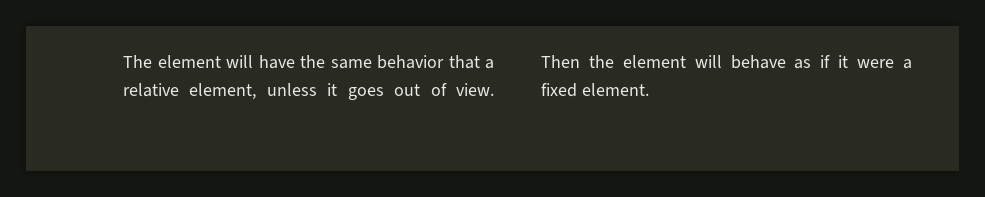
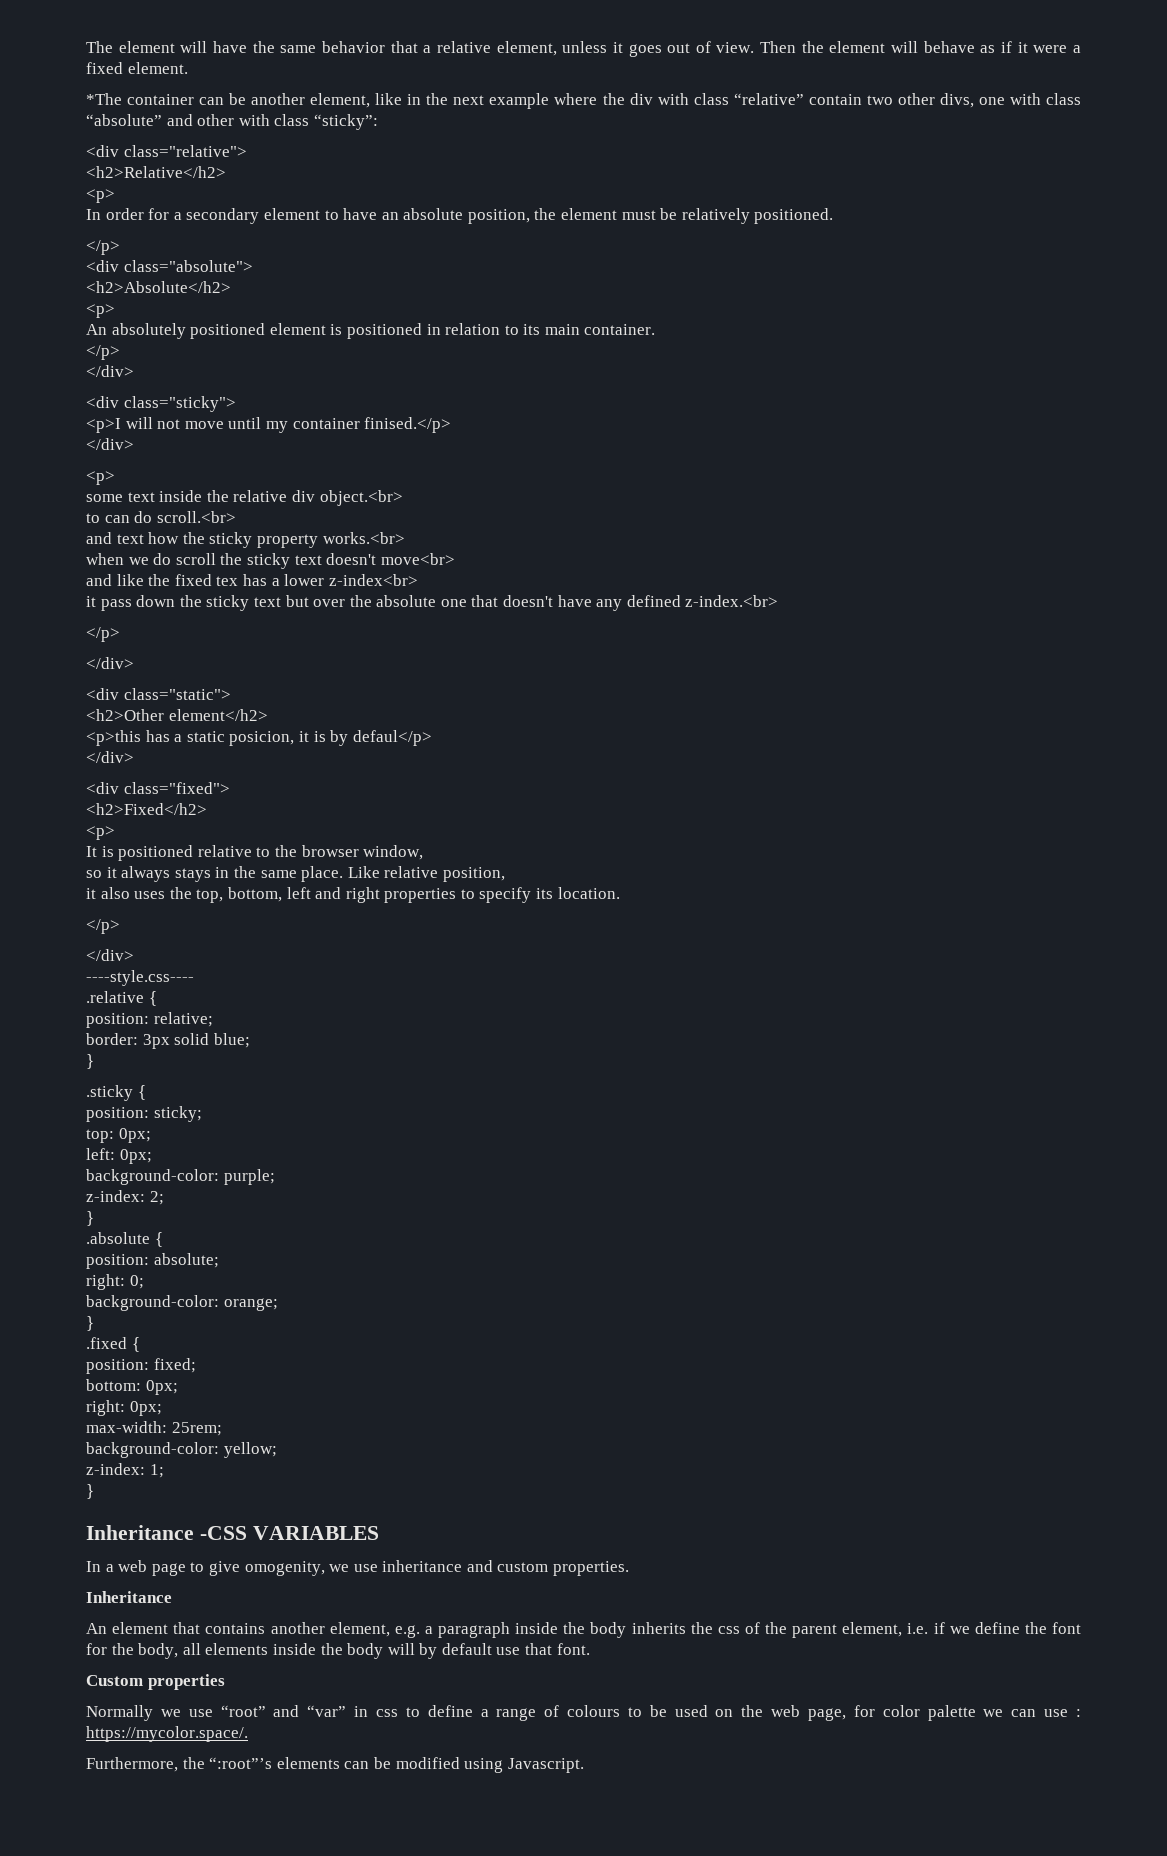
+ *The container can be another element, like in the next example where the div with class “relative” contain two other divs, one with class “absolute” and other with class “sticky”:
+ <div class="relative">
+ <h2>Relative</h2>
+ <p>
+ In order for a secondary element to have an absolute position, the element must be relatively positioned.
+ </p>
+ <div class="absolute">
+ <h2>Absolute</h2>
+ <p>
+ An absolutely positioned element is positioned in relation to its main container.
+ </p>
+ </div>
+ <div class="sticky">
+ <p>I will not move until my container finised.</p>
+ </div>
+ <p>
+ some text inside the relative div object.<br>
+ to can do scroll.<br>
+ and text how the sticky property works.<br>
+ when we do scroll the sticky text doesn't move<br>
+ and like the fixed tex has a lower z-index<br>
+ it pass down the sticky text but over the absolute one that doesn't have any defined z-index.<br>
+ </p>
+ </div>
+ <div class="static">
+ <h2>Other element</h2>
+ <p>this has a static posicion, it is by defaul</p>
+ </div>
+ <div class="fixed">
+ <h2>Fixed</h2>
+ <p>
+ It is positioned relative to the browser window,
+ so it always stays in the same place. Like relative position,
+ it also uses the top, bottom, left and right properties to specify its location.
+ </p>
+ </div>
+ ----style.css----
+ .relative {
+ position: relative;
+ border: 3px solid blue;
+ }
+ .sticky {
+ position: sticky;
+ top: 0px;
+ left: 0px;
+ background-color: purple;
+ z-index: 2;
+ }
+ .absolute {
+ position: absolute;
+ right: 0;
+ background-color: orange;
+ }
+ .fixed {
+ position: fixed;
+ bottom: 0px;
+ right: 0px;
+ max-width: 25rem;
+ background-color: yellow;
+ z-index: 1;
+ }
+ Inheritance -CSS VARIABLES
+ In a web page to give omogenity, we use inheritance and custom properties.
+ Inheritance
+ An element that contains another element, e.g. a paragraph inside the body inherits the css of the parent element, i.e. if we define the font for the body, all elements inside the body will by default use that font.
+ Custom properties
+ Normally we use “root” and “var” in css to define a range of colours to be used on the web page, for color palette we can use : https://mycolor.space/.
+ Furthermore, the “:root”’s elements can be modified using Javascript.

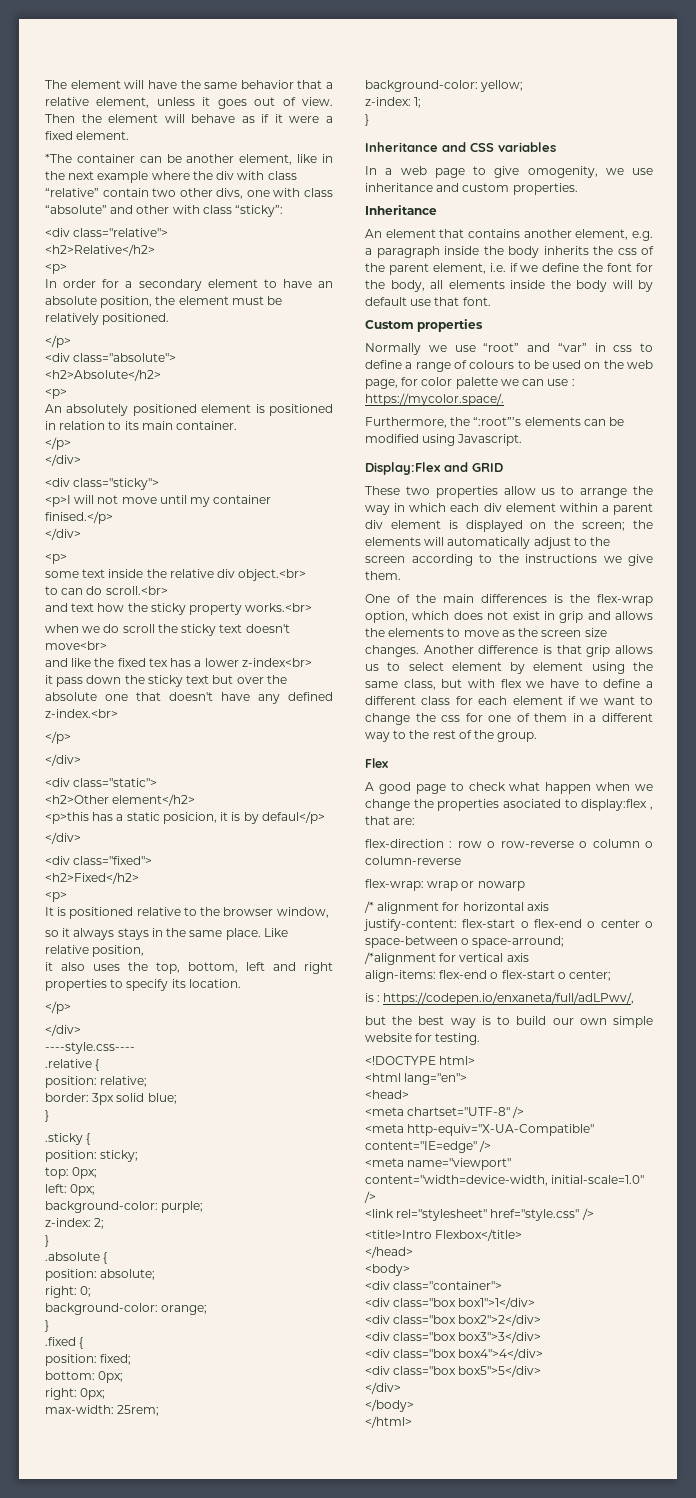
- Inheritance -CSS VARIABLES
+ Inheritance and CSS variables
+ Display:Flex and GRID
+ These two properties allow us to arrange the way in which each div element within a parent div element is displayed on the screen; the elements will automatically adjust to the screen according to the instructions we give them.
+ One of the main differences is the flex-wrap option, which does not exist in grip and allows the elements to move as the screen size changes. Another difference is that grip allows us to select element by element using the same class, but with flex we have to define a different class for each element if we want to change the css for one of them in a different way to the rest of the group.
+ Flex
+ A good page to check what happen when we change the properties asociated to display:flex , that are:
+ flex-direction : row o row-reverse o column o column-reverse
+ flex-wrap: wrap or nowarp
+ /* alignment for horizontal axis
+ justify-content: flex-start o flex-end o center o space-between o space-arround;
+ /*alignment for vertical axis
+ align-items: flex-end o flex-start o center;
+ is : https://codepen.io/enxaneta/full/adLPwv/,
+ but the best way is to build our own simple website for testing.
+ <!DOCTYPE html>
+ <html lang="en">
+ <head>
+ <meta chartset="UTF-8" />
+ <meta http-equiv="X-UA-Compatible" content="IE=edge" />
+ <meta name="viewport" content="width=device-width, initial-scale=1.0" />
+ <link rel="stylesheet" href="style.css" />
+ <title>Intro Flexbox</title>
+ </head>
+ <body>
+ <div class="container">
+ <div class="box box1">1</div>
+ <div class="box box2">2</div>
+ <div class="box box3">3</div>
+ <div class="box box4">4</div>
+ <div class="box box5">5</div>
+ </div>
+ </body>
+ </html>

